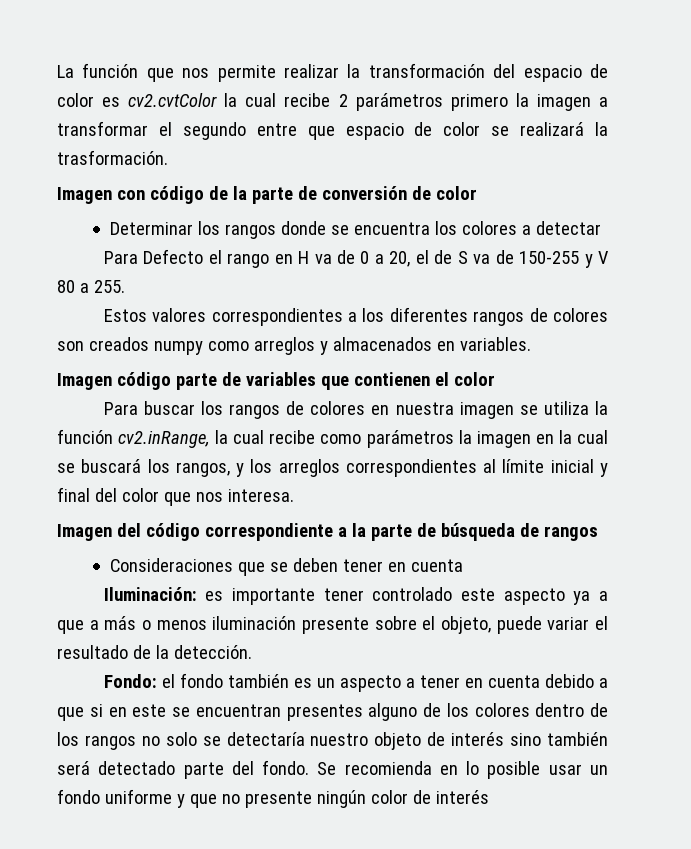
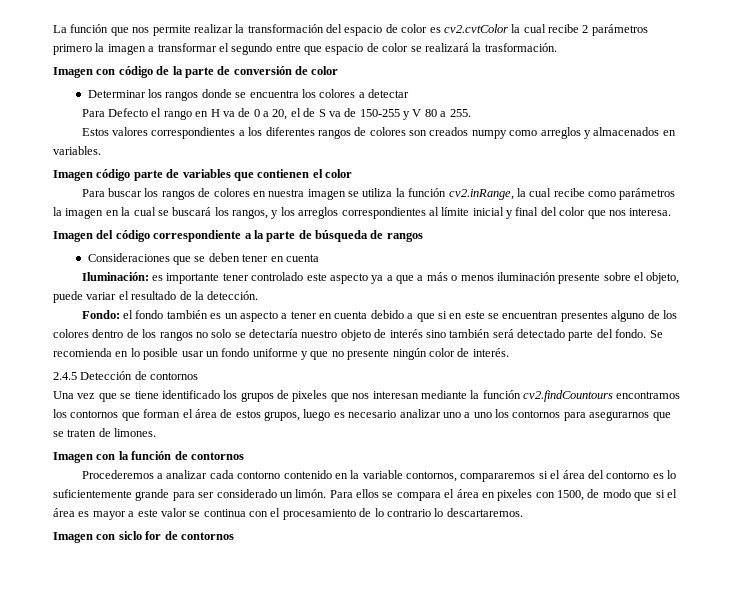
- Se recomienda en lo posible usar un fondo uniforme y que no presente ningún color de interés
+ Se recomienda en lo posible usar un fondo uniforme y que no presente ningún color de interés.
+ 2.4.5 Detección de contornos
+ Una vez que se tiene identificado los grupos de pixeles que nos interesan mediante la función cv2.findCountours encontramos los contornos que forman el área de estos grupos, luego es necesario analizar uno a uno los contornos para asegurarnos que se traten de limones.
+ Imagen con la función de contornos
+ Procederemos a analizar cada contorno contenido en la variable contornos, compararemos si el área del contorno es lo suficientemente grande para ser considerado un limón. Para ellos se compara el área en pixeles con 1500, de modo que si el área es mayor a este valor se continua con el procesamiento de lo contrario lo descartaremos.
+ Imagen con siclo for de contornos

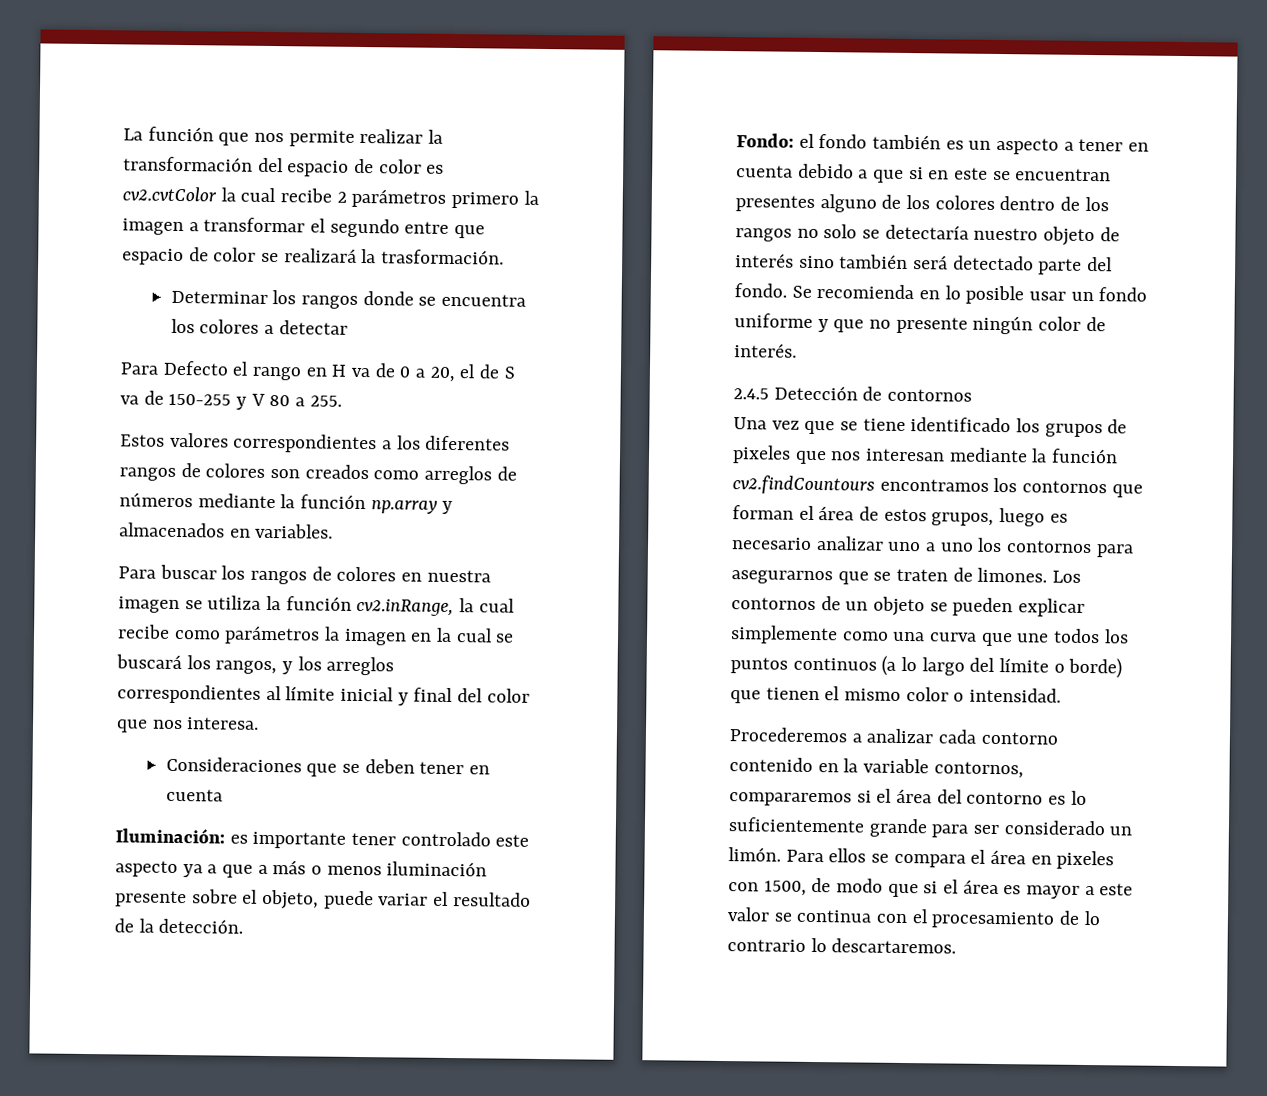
- Imagen con código de la parte de conversión de color
- Estos valores correspondientes a los diferentes rangos de colores son creados numpy como arreglos y almacenados en variables.
- Imagen código parte de variables que contienen el color
+ Estos valores correspondientes a los diferentes rangos de colores son creados como arreglos de números mediante la función np.array y almacenados en variables.
- Imagen del código correspondiente a la parte de búsqueda de rangos
- Una vez que se tiene identificado los grupos de pixeles que nos interesan mediante la función cv2.findCountours encontramos los contornos que forman el área de estos grupos, luego es necesario analizar uno a uno los contornos para asegurarnos que se traten de limones.
- Imagen con la función de contornos
+ Una vez que se tiene identificado los grupos de pixeles que nos interesan mediante la función cv2.findCountours encontramos los contornos que forman el área de estos grupos, luego es necesario analizar uno a uno los contornos para asegurarnos que se traten de limones. Los contornos de un objeto se pueden explicar simplemente como una curva que une todos los puntos continuos (a lo largo del límite o borde) que tienen el mismo color o intensidad.
- Imagen con siclo for de contornos

